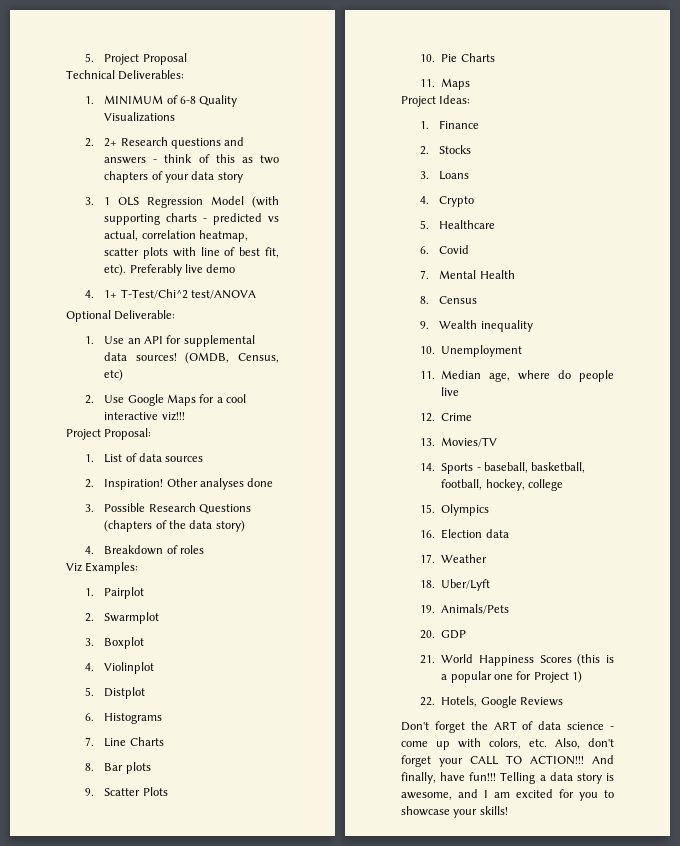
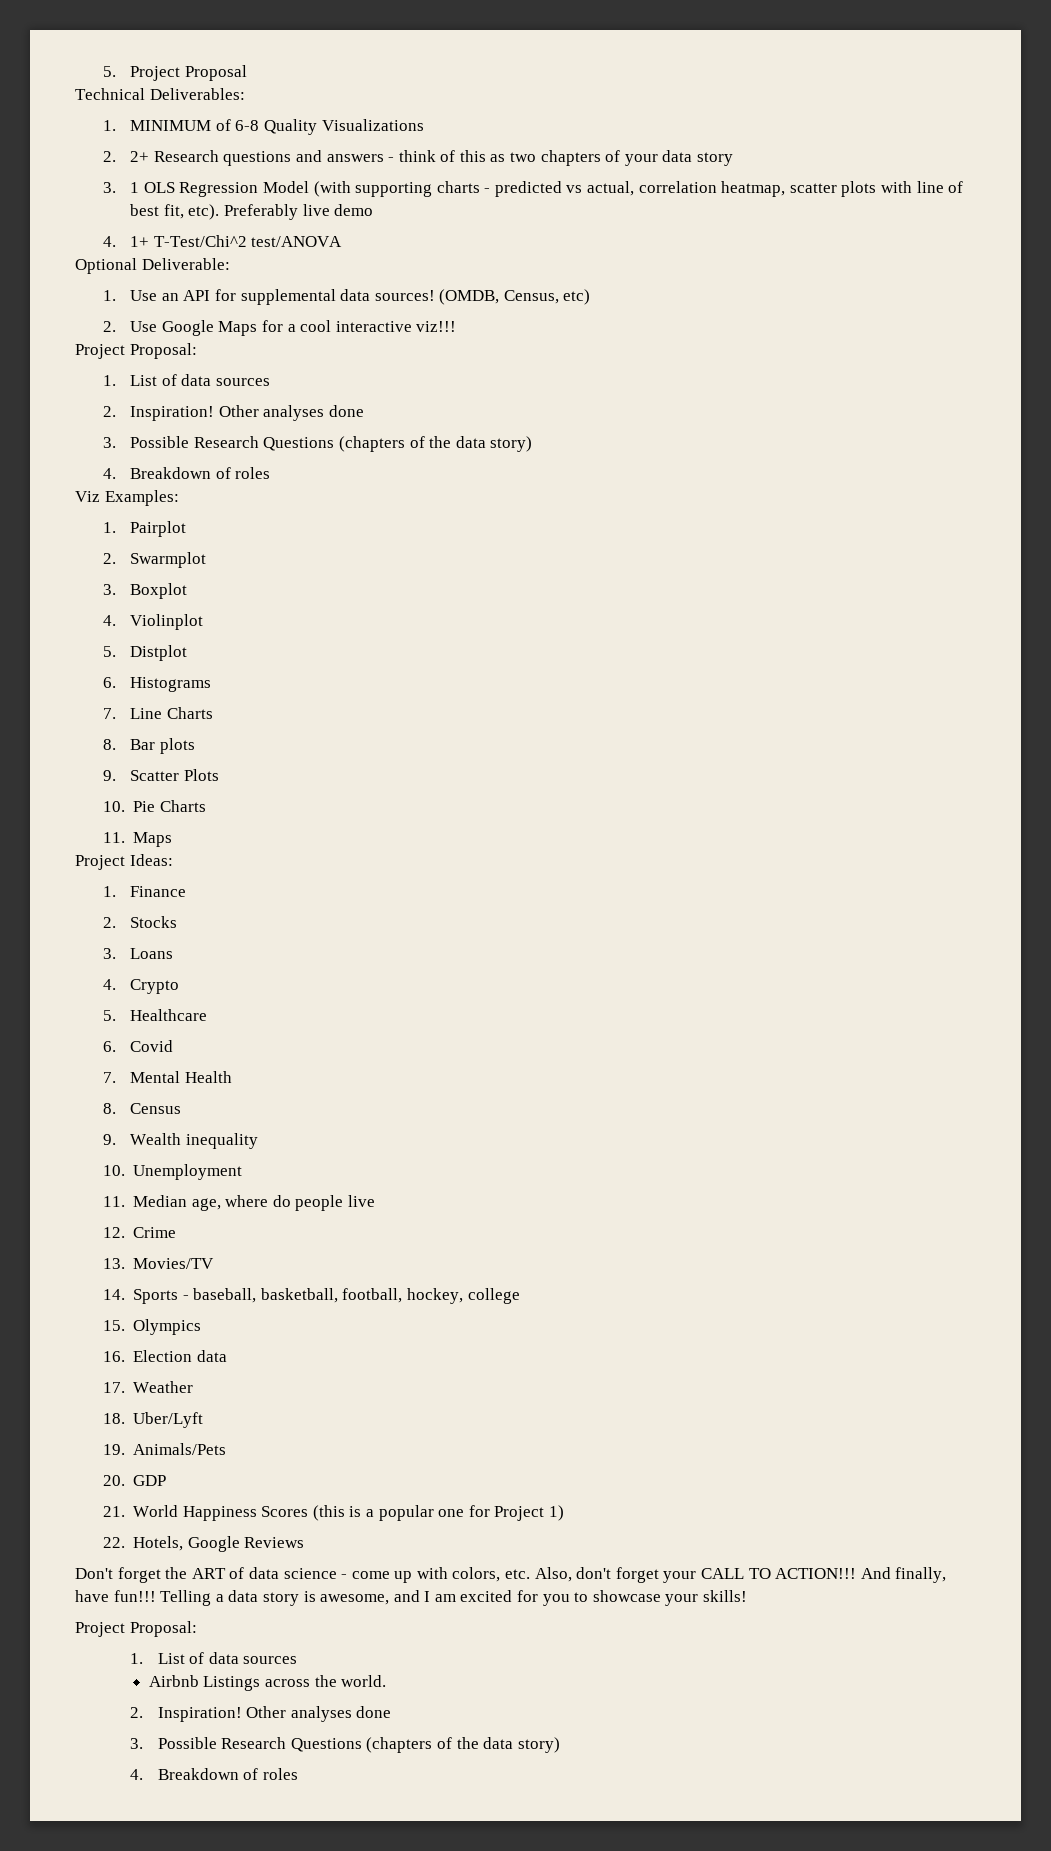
  Telling a data story is awesome, and I am excited for you to showcase your skills!
+ Project Proposal:
+ 1. List of data sources
+ Airbnb Listings across the world.
+ 2. Inspiration! Other analyses done
+ 3. Possible Research Questions (chapters of the data story)
+ 4. Breakdown of roles

